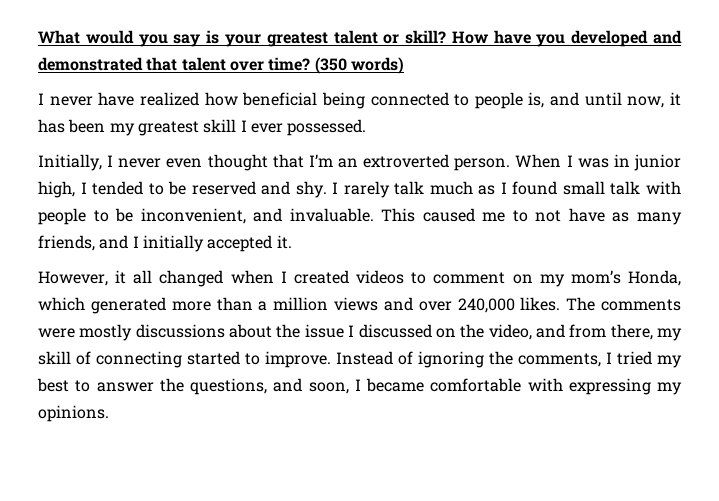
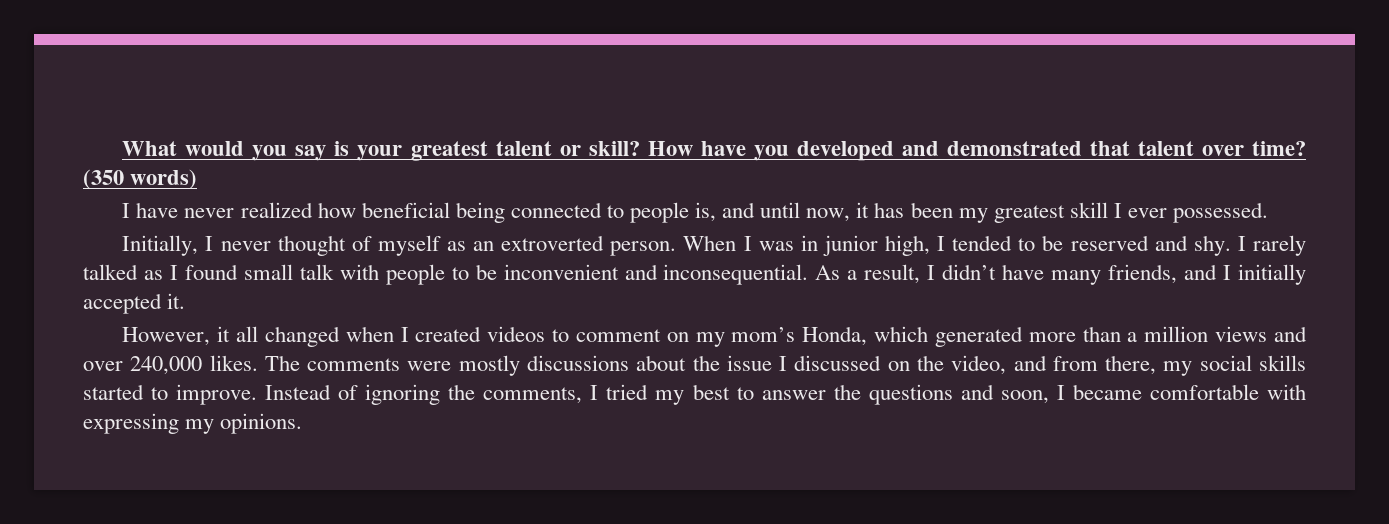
- I never have realized how beneficial being connected to people is, and until now, it has been my greatest skill I ever possessed.
+ I have never realized how beneficial being connected to people is, and until now, it has been my greatest skill I ever possessed.
- Initially, I never even thought that I’m an extroverted person.
+ Initially, I never thought of myself as an extroverted person.
- I rarely talk much as I found small talk with people to be inconvenient, and invaluable. This caused me to not have as many friends, and I initially accepted it.
+ I rarely talked as I found small talk with people to be inconvenient and inconsequential. As a result, I didn’t have many friends, and I initially accepted it.
- The comments were mostly discussions about the issue I discussed on the video, and from there, my skill of connecting started to improve.
+ The comments were mostly discussions about the issue I discussed on the video, and from there, my social skills started to improve.
- Instead of ignoring the comments, I tried my best to answer the questions, and soon, I became comfortable with expressing my opinions.
+ Instead of ignoring the comments, I tried my best to answer the questions and soon, I became comfortable with expressing my opinions.

